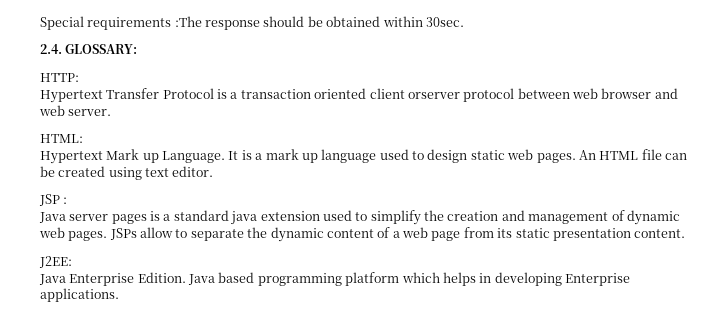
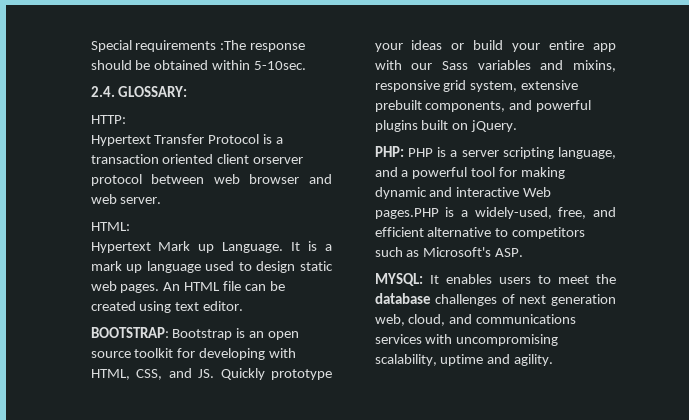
- Special requirements :The response should be obtained within 30sec.
+ Special requirements :The response should be obtained within 5-10sec.
- JSP :
- Java server pages is a standard java extension used to simplify the creation and management of dynamic web pages. JSPs allow to separate the dynamic content of a web page from its static presentation content.
- J2EE:
- Java Enterprise Edition. Java based programming platform which helps in developing Enterprise applications.
+ BOOTSTRAP: Bootstrap is an open source toolkit for developing with HTML, CSS, and JS. Quickly prototype your ideas or build your entire app with our Sass variables and mixins, responsive grid system, extensive prebuilt components, and powerful plugins built on jQuery.
+ PHP: PHP is a server scripting language, and a powerful tool for making dynamic and interactive Web pages.PHP is a widely-used, free, and efficient alternative to competitors such as Microsoft's ASP.
+ MYSQL: It enables users to meet the database challenges of next generation web, cloud, and communications services with uncompromising scalability, uptime and agility.

